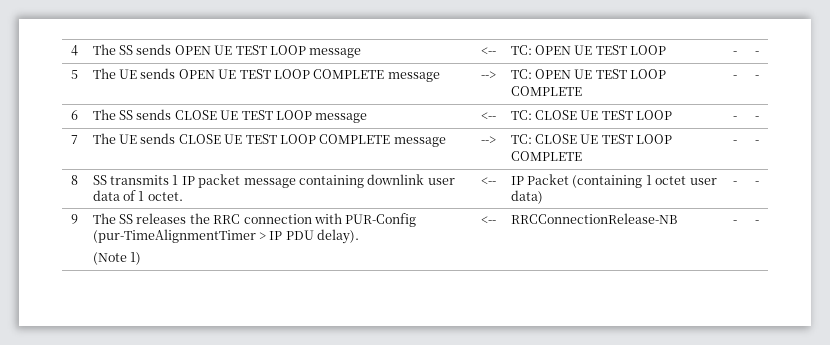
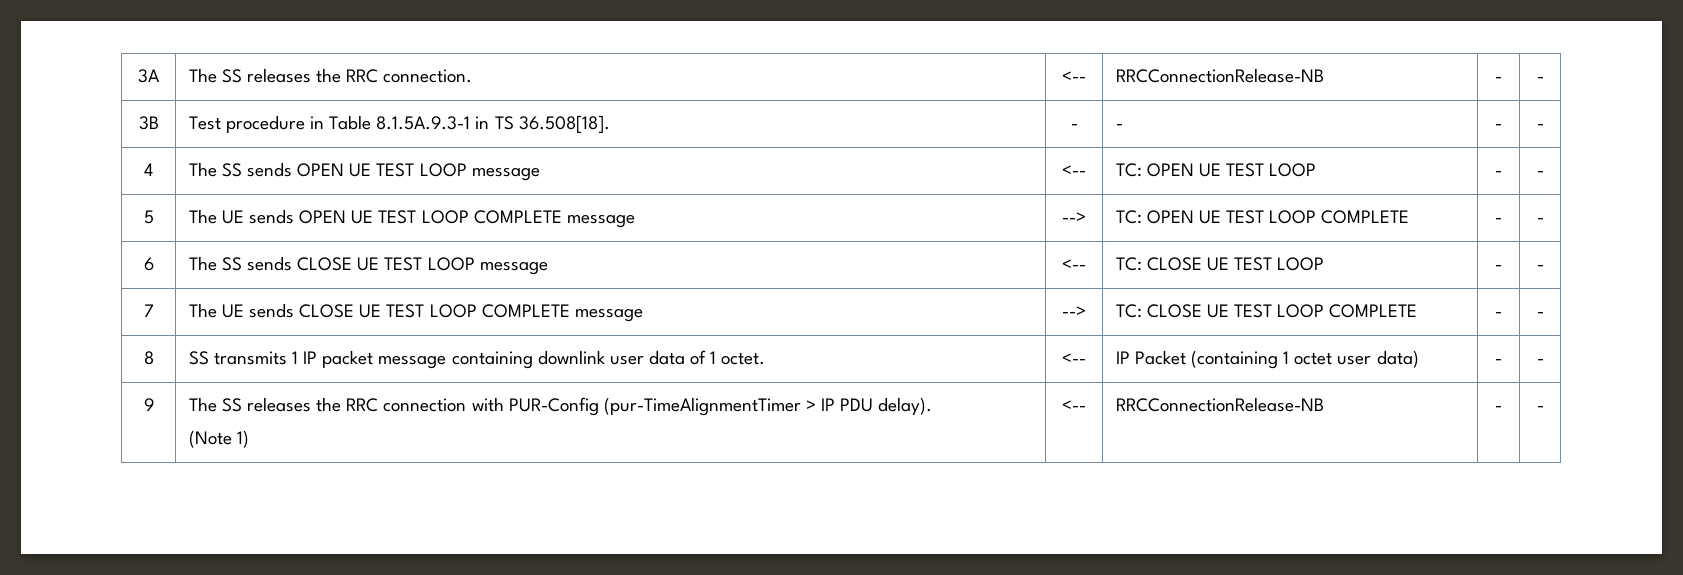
+ 3A | The SS releases the RRC connection. | <-- | RRCConnectionRelease-NB | - | -
+ 3B | Test procedure in Table 8.1.5A.9.3-1 in TS 36.508[18]. | - | - | - | -

